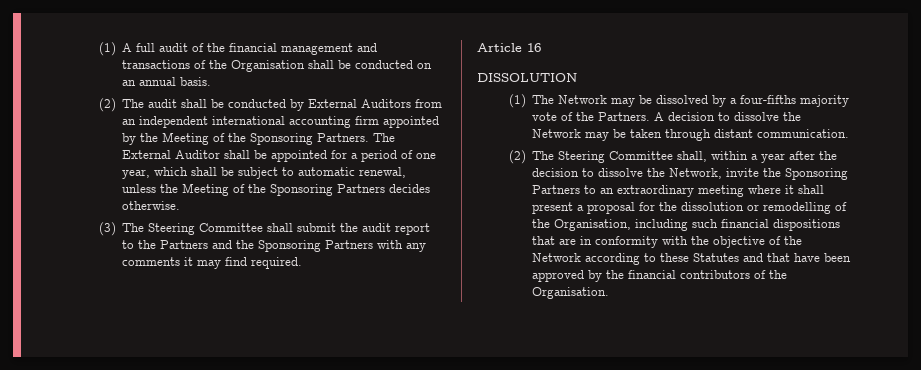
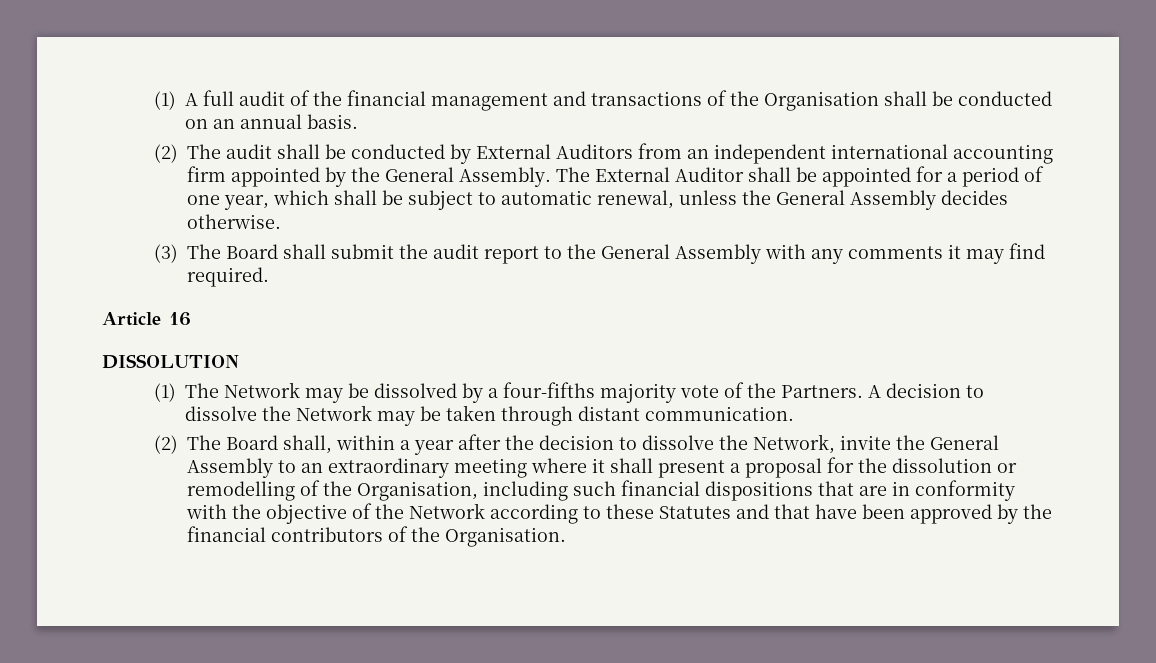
- (2) The audit shall be conducted by External Auditors from an independent international accounting firm appointed by the Meeting of the Sponsoring Partners.
+ (2) The audit shall be conducted by External Auditors from an independent international accounting firm appointed by the General Assembly.
- The External Auditor shall be appointed for a period of one year, which shall be subject to automatic renewal, unless the Meeting of the Sponsoring Partners decides otherwise.
+ The External Auditor shall be appointed for a period of one year, which shall be subject to automatic renewal, unless the General Assembly decides otherwise.
- (3) The Steering Committee shall submit the audit report to the Partners and the Sponsoring Partners with any comments it may find required.
+ (3) The Board shall submit the audit report to the General Assembly with any comments it may find required.
- (2) The Steering Committee shall, within a year after the decision to dissolve the Network, invite the Sponsoring Partners to an extraordinary meeting where it shall present a proposal for the dissolution or remodelling of the Organisation, including such financial dispositions that are in conformity with the objective of the Network according to these Statutes and that have been approved by the financial contributors of the Organisation.
+ (2) The Board shall, within a year after the decision to dissolve the Network, invite the General Assembly to an extraordinary meeting where it shall present a proposal for the dissolution or remodelling of the Organisation, including such financial dispositions that are in conformity with the objective of the Network according to these Statutes and that have been approved by the financial contributors of the Organisation.

